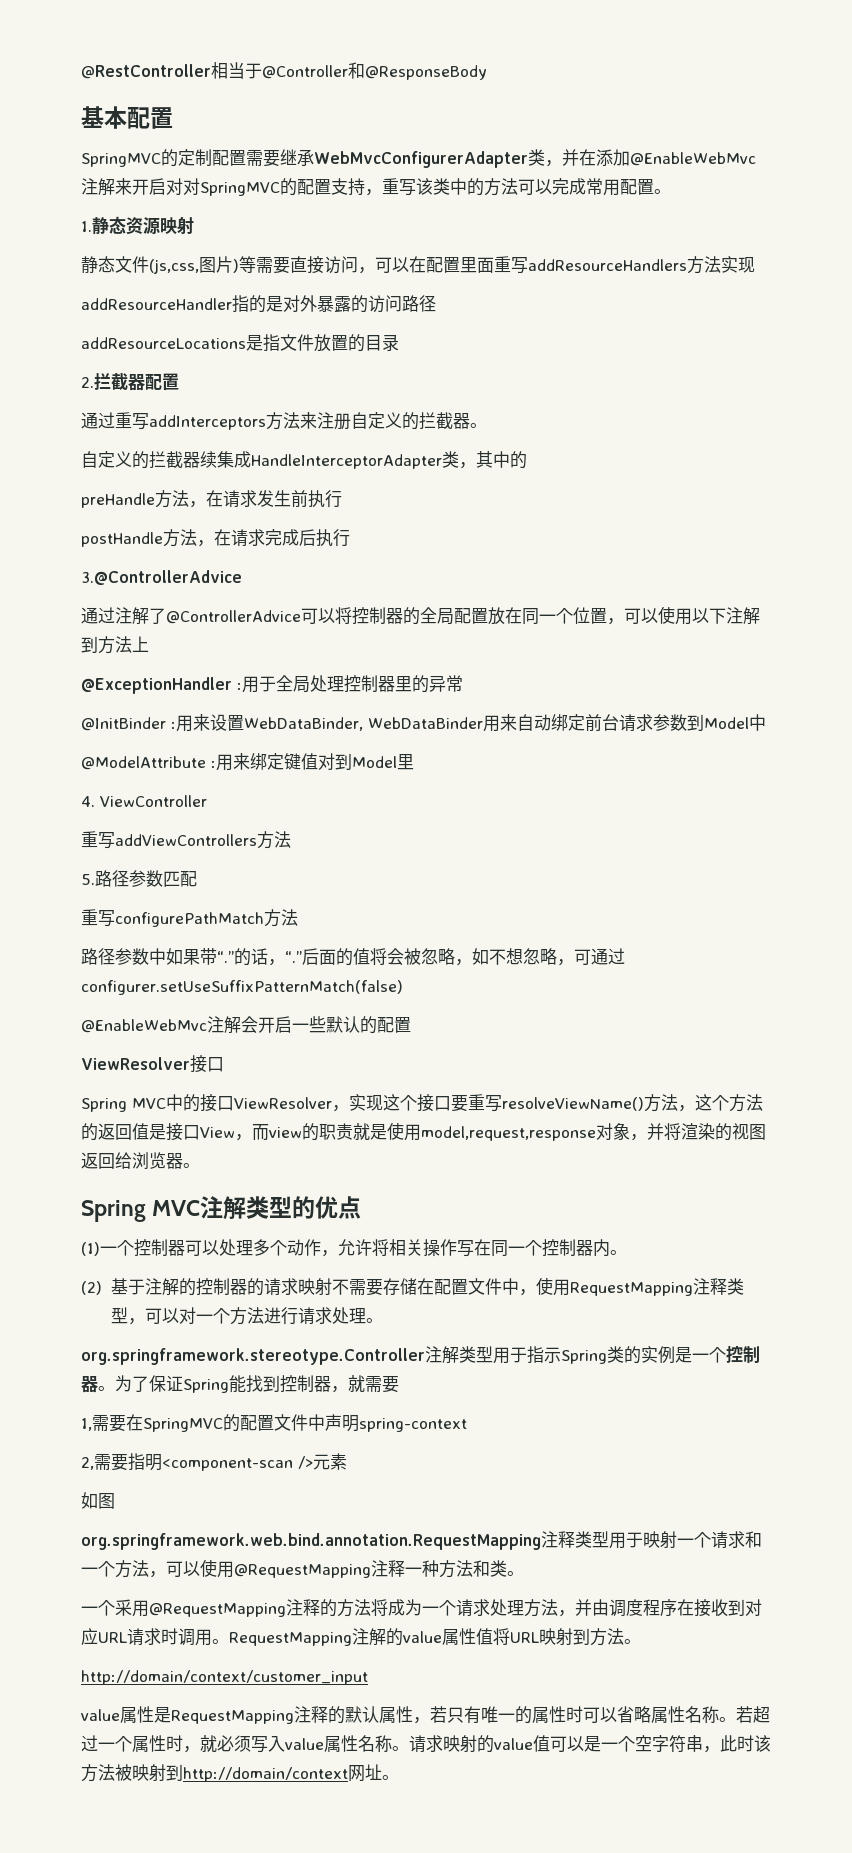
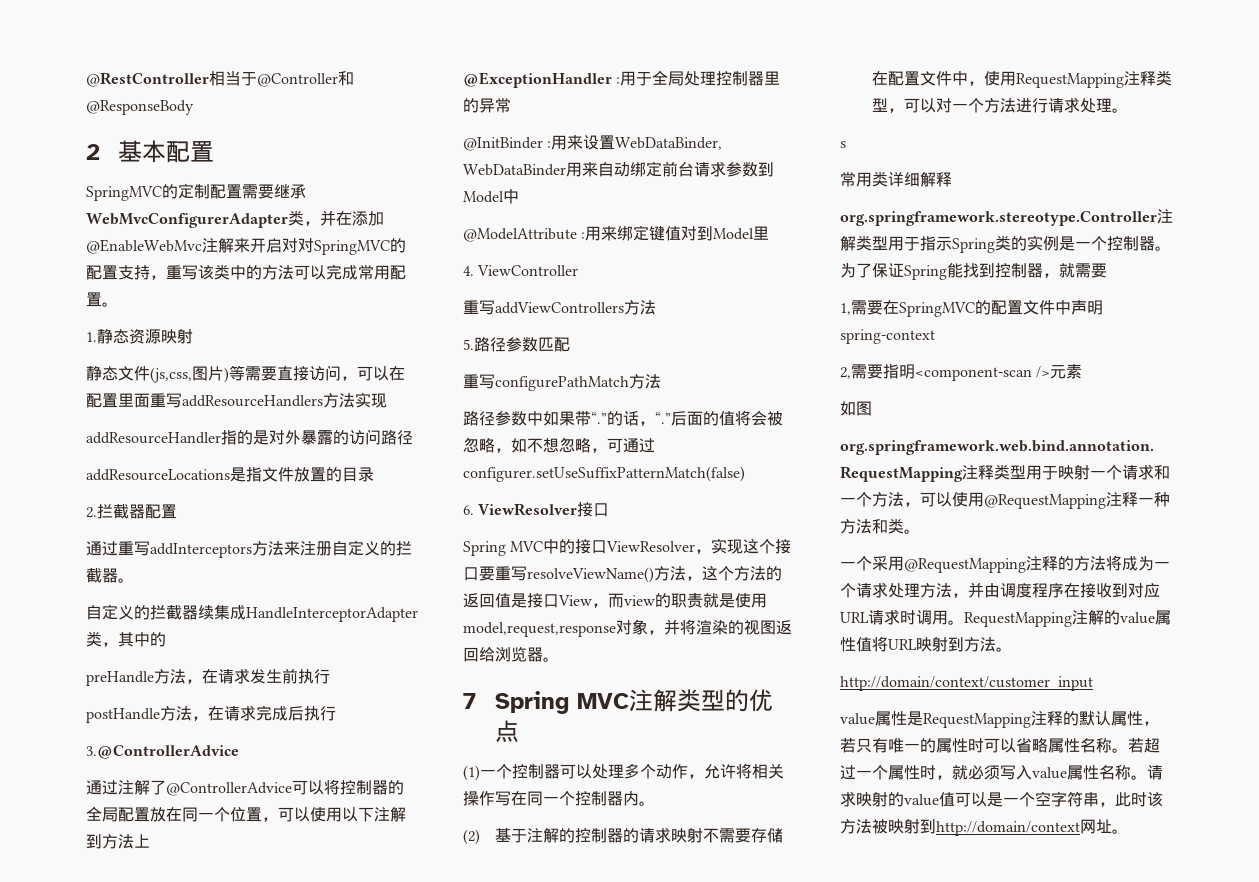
- 基本配置
+ 2基本配置
- @EnableWebMvc注解会开启一些默认的配置
- ViewResolver接口
+ 6. ViewResolver接口
- Spring MVC注解类型的优点
+ 7 Spring MVC注解类型的优点
+ s
+ 常用类详细解释

